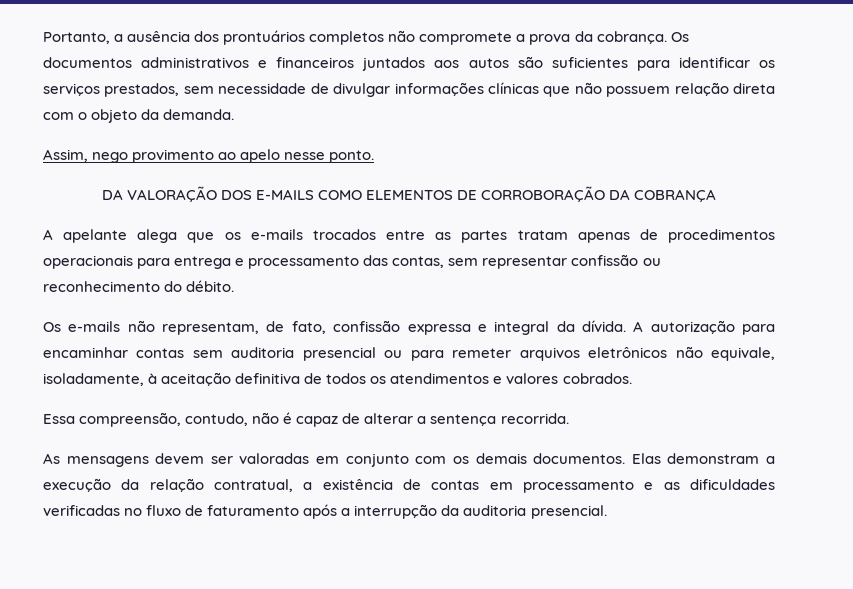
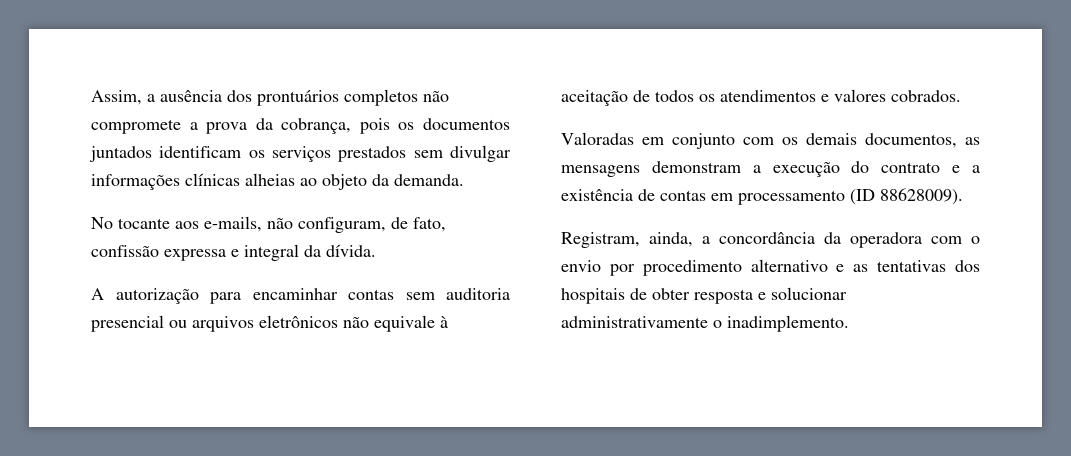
- Portanto, a ausência dos prontuários completos não compromete a prova da cobrança. Os documentos administrativos e financeiros juntados aos autos são suficientes para identificar os serviços prestados, sem necessidade de divulgar informações clínicas que não possuem relação direta com o objeto da demanda.
- Assim, nego provimento ao apelo nesse ponto.
- DA VALORAÇÃO DOS E-MAILS COMO ELEMENTOS DE CORROBORAÇÃO DA COBRANÇA
- A apelante alega que os e-mails trocados entre as partes tratam apenas de procedimentos operacionais para entrega e processamento das contas, sem representar confissão ou reconhecimento do débito.
- Os e-mails não representam, de fato, confissão expressa e integral da dívida. A autorização para encaminhar contas sem auditoria presencial ou para remeter arquivos eletrônicos não equivale, isoladamente, à aceitação definitiva de todos os atendimentos e valores cobrados.
+ Assim, a ausência dos prontuários completos não compromete a prova da cobrança, pois os documentos juntados identificam os serviços prestados sem divulgar informações clínicas alheias ao objeto da demanda.
+ No tocante aos e-mails, não configuram, de fato, confissão expressa e integral da dívida.
+ A autorização para encaminhar contas sem auditoria presencial ou arquivos eletrônicos não equivale à aceitação de todos os atendimentos e valores cobrados.
- Essa compreensão, contudo, não é capaz de alterar a sentença recorrida.
- As mensagens devem ser valoradas em conjunto com os demais documentos. Elas demonstram a execução da relação contratual, a existência de contas em processamento e as dificuldades verificadas no fluxo de faturamento após a interrupção da auditoria presencial.
+ Valoradas em conjunto com os demais documentos, as mensagens demonstram a execução do contrato e a existência de contas em processamento (ID 88628009).
+ Registram, ainda, a concordância da operadora com o envio por procedimento alternativo e as tentativas dos hospitais de obter resposta e solucionar administrativamente o inadimplemento.

